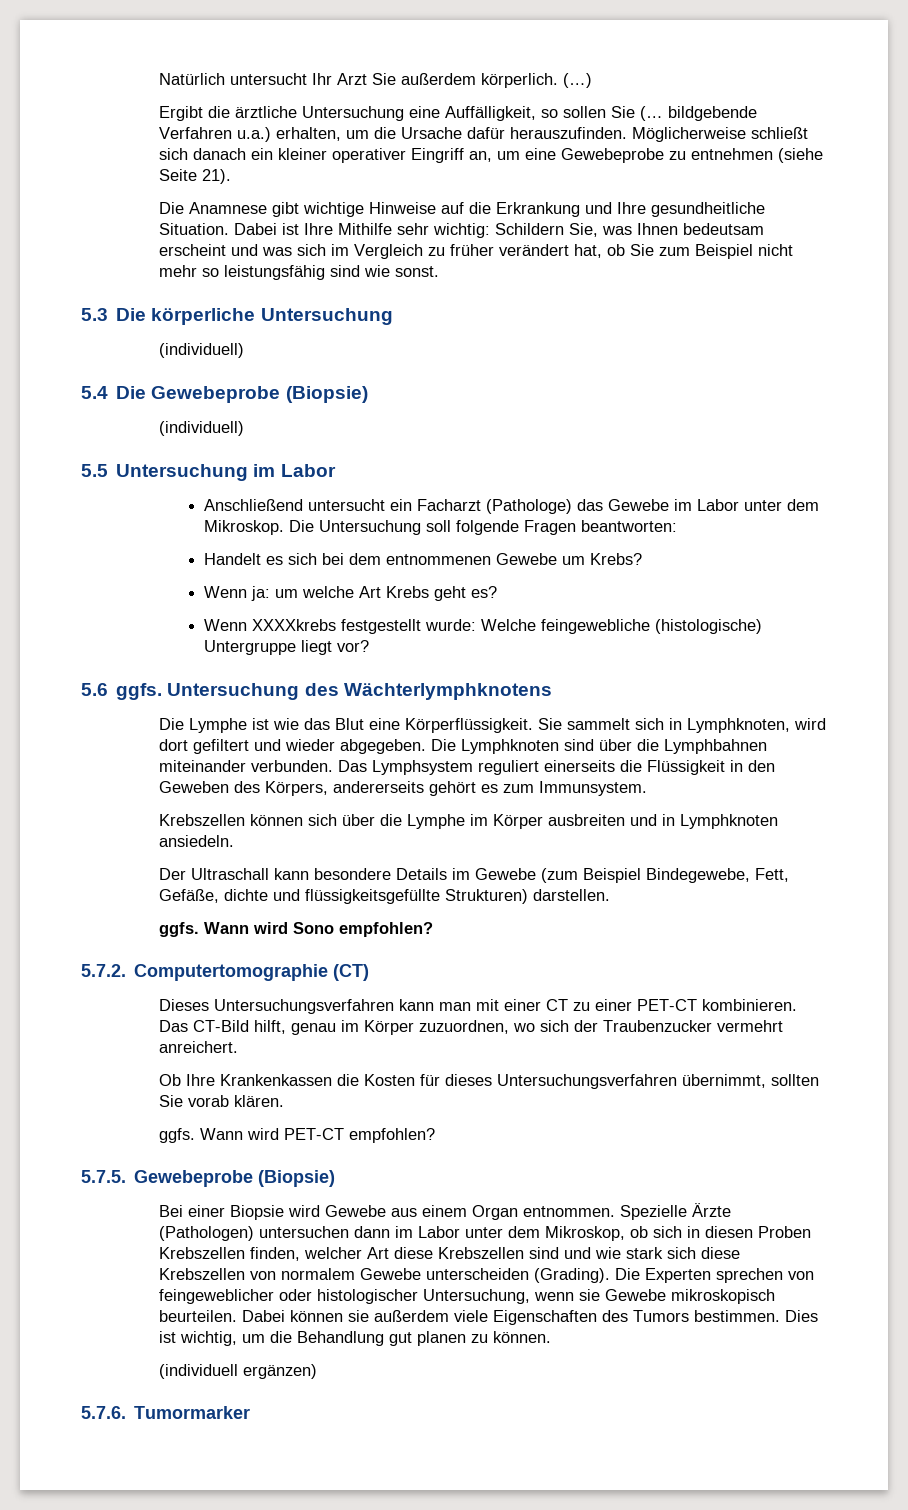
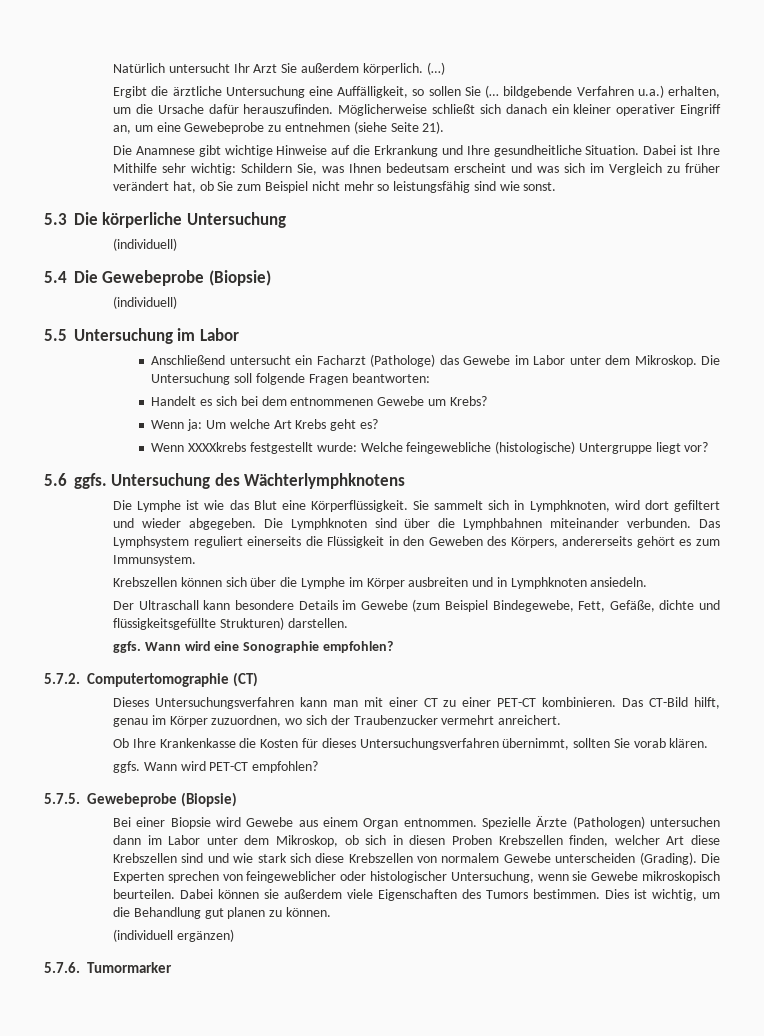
- Wenn ja: um welche Art Krebs geht es?
+ Wenn ja: Um welche Art Krebs geht es?
- Wann wird Sono empfohlen?
+ Wann wird eine Sonographie empfohlen?
- Ob Ihre Krankenkassen die Kosten für dieses Untersuchungsverfahren übernimmt, sollten Sie vorab klären.
+ Ob Ihre Krankenkasse die Kosten für dieses Untersuchungsverfahren übernimmt, sollten Sie vorab klären.

